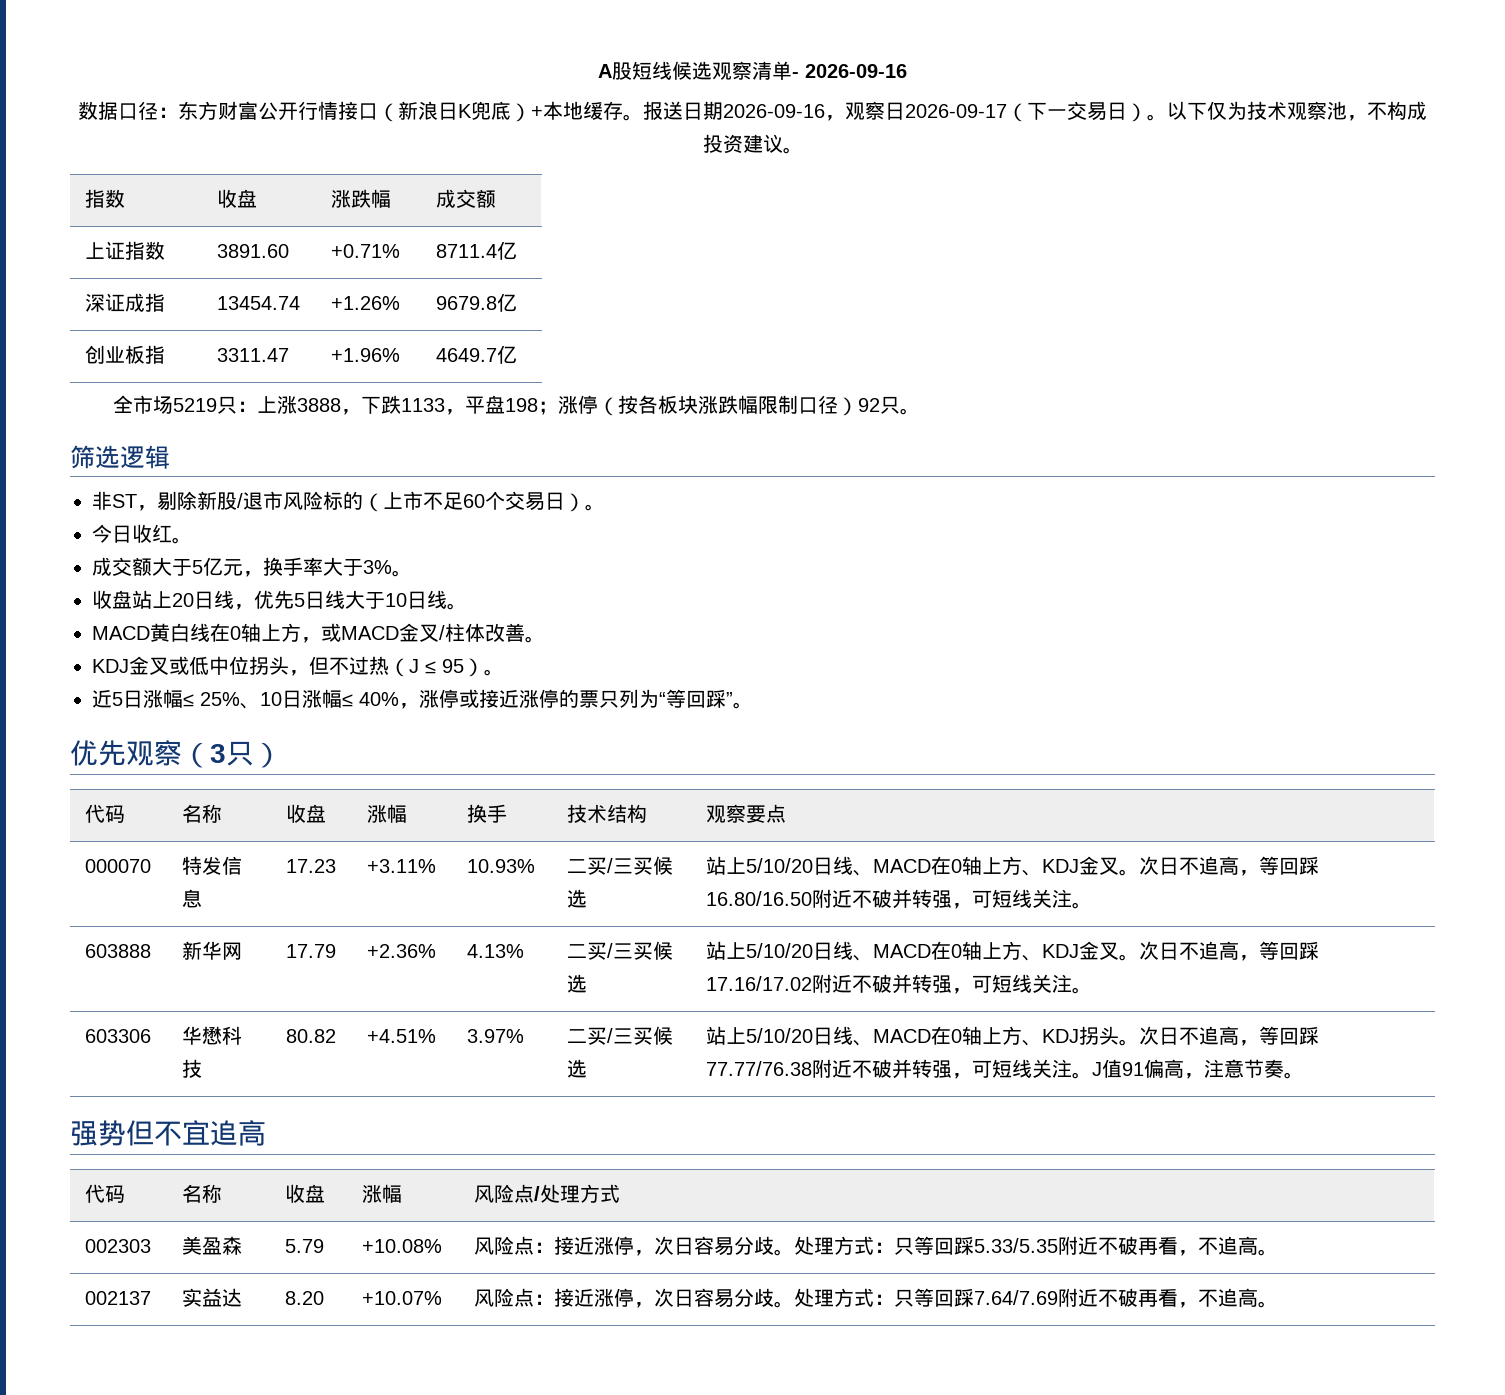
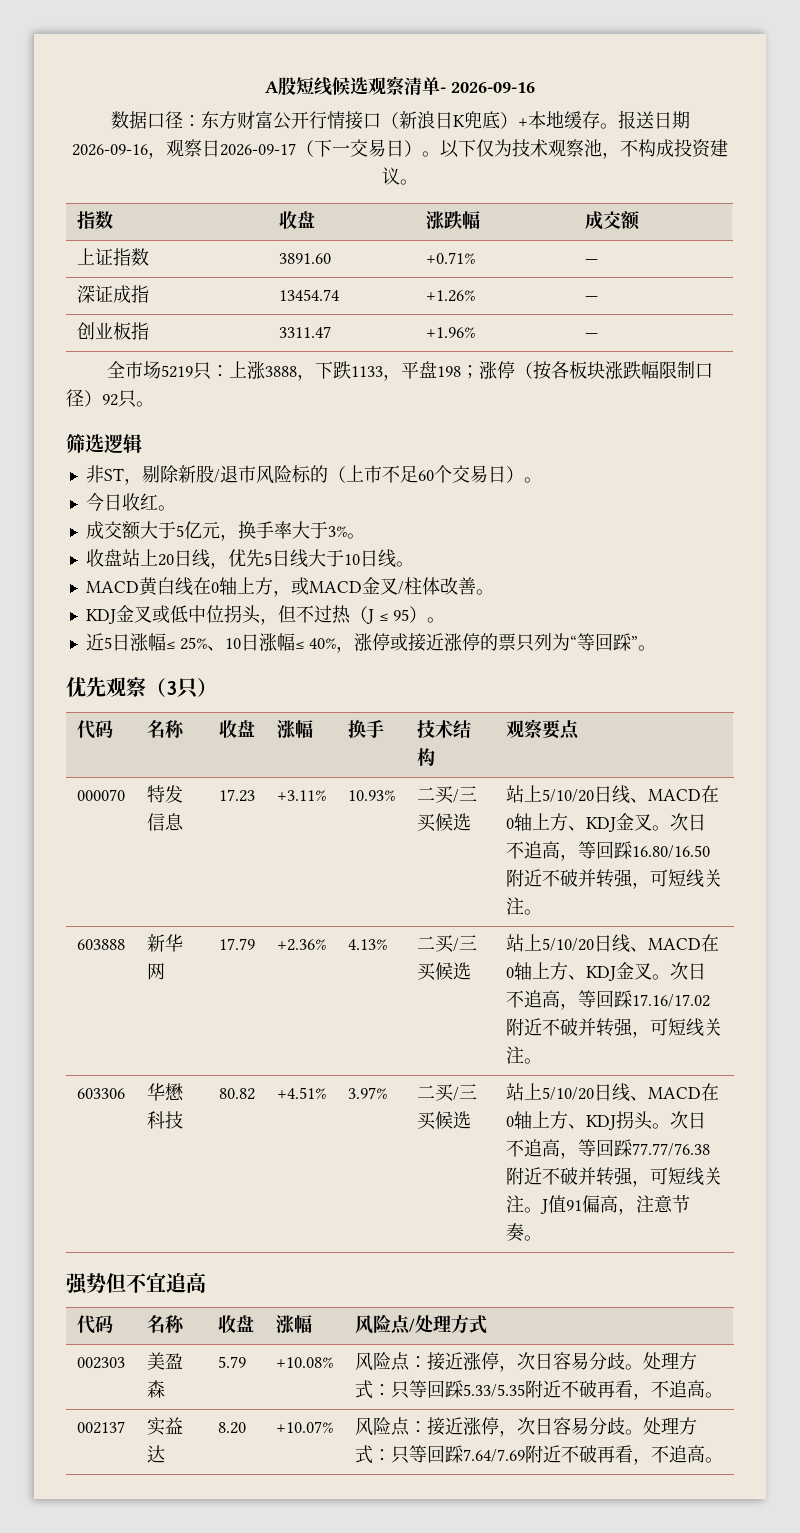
- 上证指数 | 3891.60 | +0.71% | 8711.4亿
+ 上证指数 | 3891.60 | +0.71% | —
- 深证成指 | 13454.74 | +1.26% | 9679.8亿
+ 深证成指 | 13454.74 | +1.26% | —
- 创业板指 | 3311.47 | +1.96% | 4649.7亿
+ 创业板指 | 3311.47 | +1.96% | —

